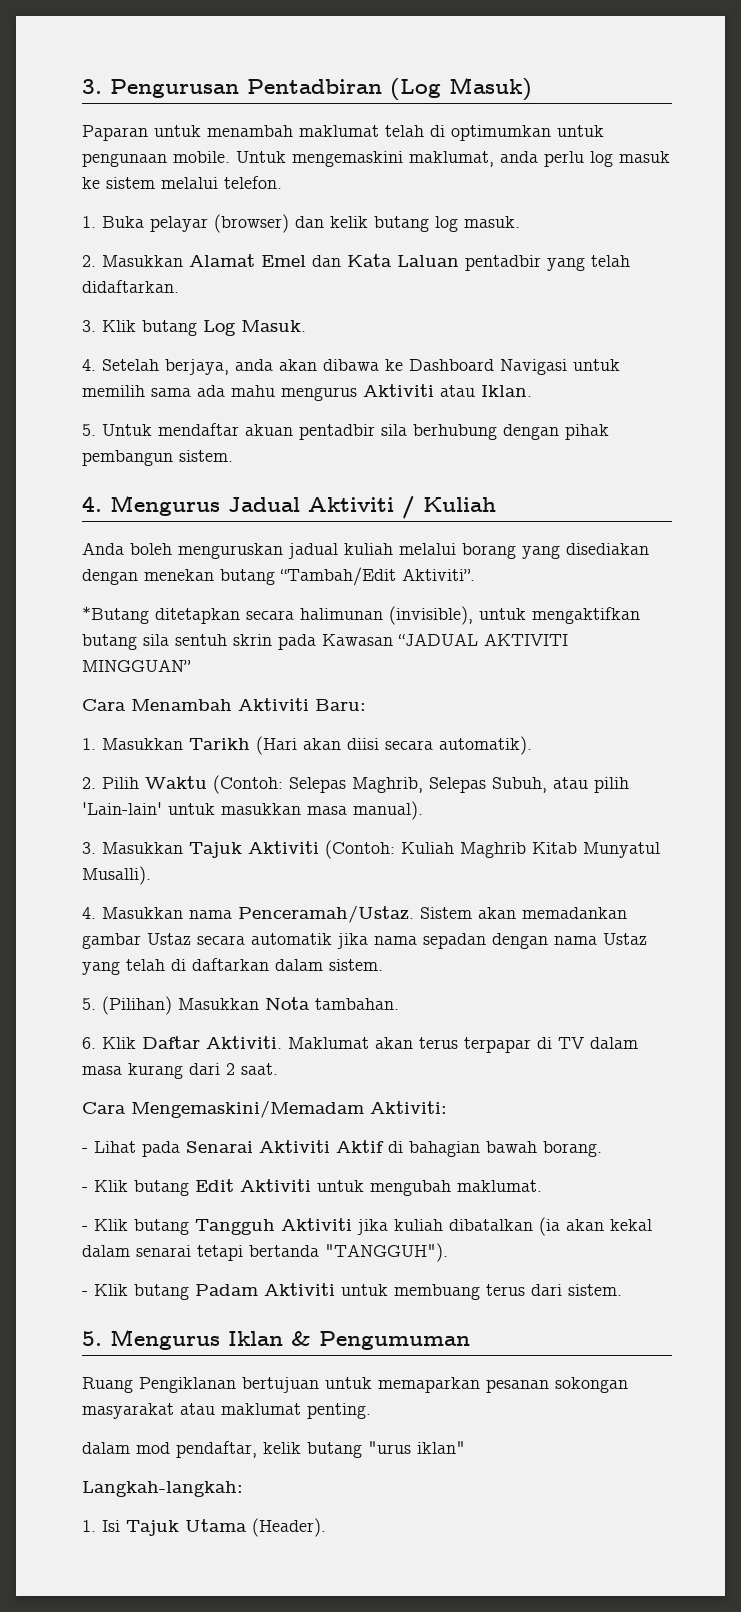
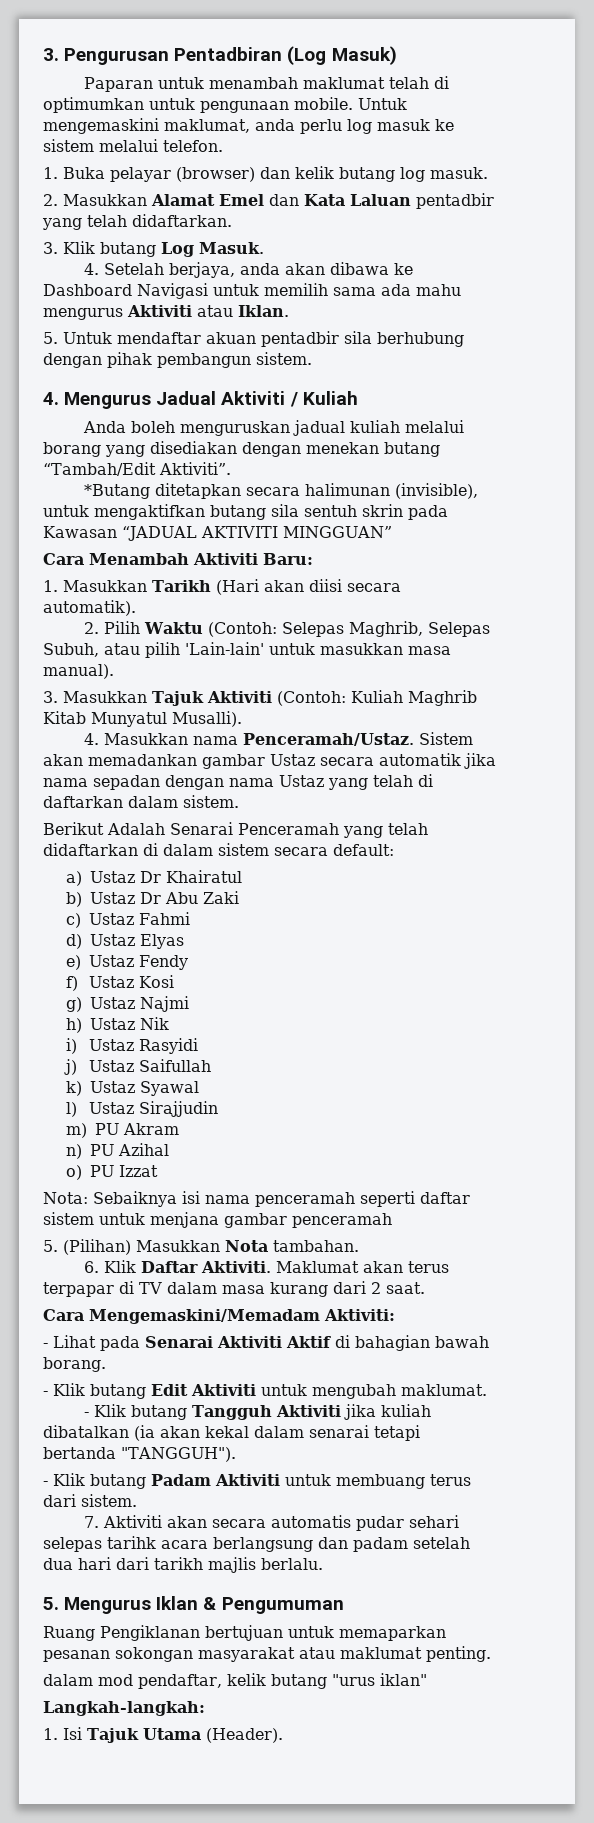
+ Berikut Adalah Senarai Penceramah yang telah didaftarkan di dalam sistem secara default:
+ a) Ustaz Dr Khairatul
+ b) Ustaz Dr Abu Zaki
+ c) Ustaz Fahmi
+ d) Ustaz Elyas
+ e) Ustaz Fendy
+ f) Ustaz Kosi
+ g) Ustaz Najmi
+ h) Ustaz Nik
+ i) Ustaz Rasyidi
+ j) Ustaz Saifullah
+ k) Ustaz Syawal
+ l) Ustaz Sirajjudin
+ m) PU Akram
+ n) PU Azihal
+ o) PU Izzat
+ Nota: Sebaiknya isi nama penceramah seperti daftar sistem untuk menjana gambar penceramah
+ 7. Aktiviti akan secara automatis pudar sehari selepas tarihk acara berlangsung dan padam setelah dua hari dari tarikh majlis berlalu.

